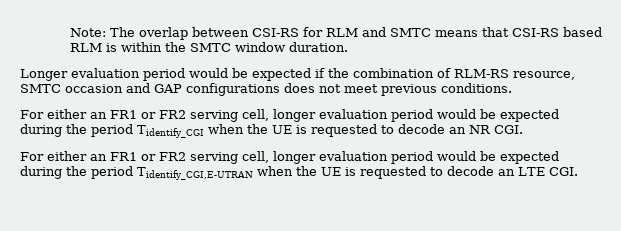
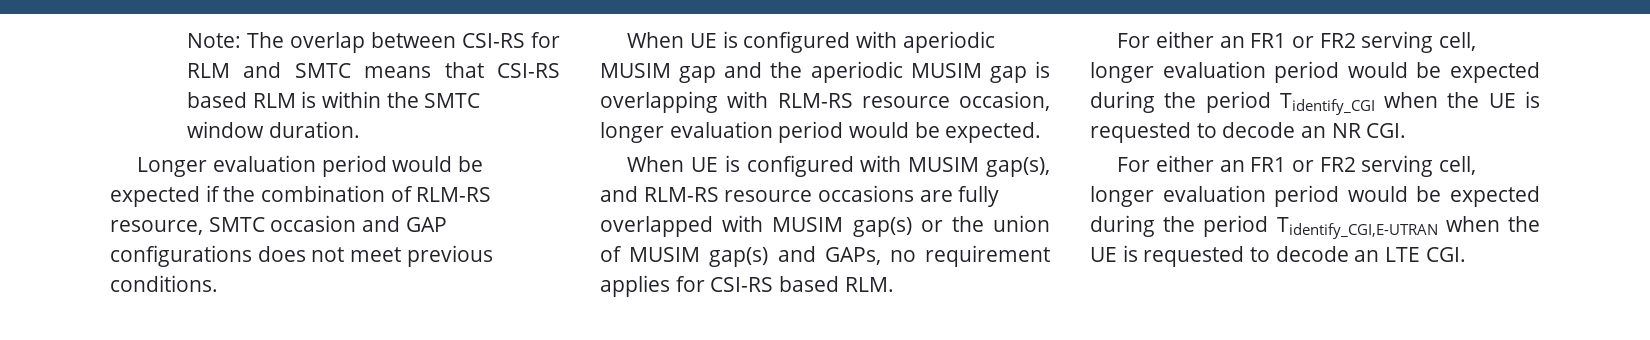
+ When UE is configured with aperiodic MUSIM gap and the aperiodic MUSIM gap is overlapping with RLM-RS resource occasion, longer evaluation period would be expected.
+ When UE is configured with MUSIM gap(s), and RLM-RS resource occasions are fully overlapped with MUSIM gap(s) or the union of MUSIM gap(s) and GAPs, no requirement applies for CSI-RS based RLM.

